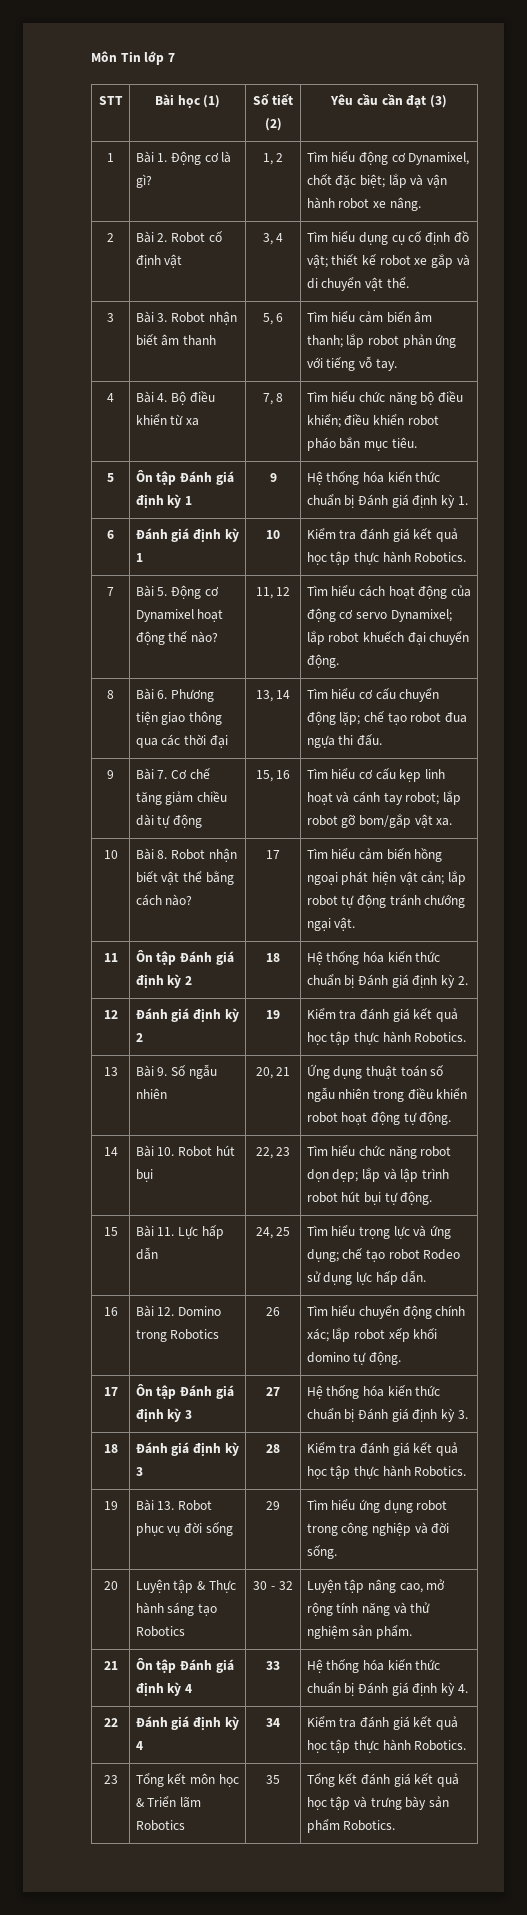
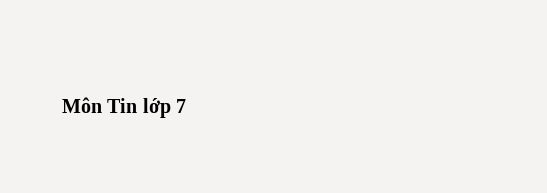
- STT | Bài học (1) | Số tiết (2) | Yêu cầu cần đạt (3)
- 1 | Bài 1. Động cơ là gì? | 1, 2 | Tìm hiểu động cơ Dynamixel, chốt đặc biệt; lắp và vận hành robot xe nâng.
- 2 | Bài 2. Robot cố định vật | 3, 4 | Tìm hiểu dụng cụ cố định đồ vật; thiết kế robot xe gắp và di chuyển vật thể.
- 3 | Bài 3. Robot nhận biết âm thanh | 5, 6 | Tìm hiểu cảm biến âm thanh; lắp robot phản ứng với tiếng vỗ tay.
- 4 | Bài 4. Bộ điều khiển từ xa | 7, 8 | Tìm hiểu chức năng bộ điều khiển; điều khiển robot pháo bắn mục tiêu.
- 5 | Ôn tập Đánh giá định kỳ 1 | 9 | Hệ thống hóa kiến thức chuẩn bị Đánh giá định kỳ 1.
- 6 | Đánh giá định kỳ 1 | 10 | Kiểm tra đánh giá kết quả học tập thực hành Robotics.
- 7 | Bài 5. Động cơ Dynamixel hoạt động thế nào? | 11, 12 | Tìm hiểu cách hoạt động của động cơ servo Dynamixel; lắp robot khuếch đại chuyển động.
- 8 | Bài 6. Phương tiện giao thông qua các thời đại | 13, 14 | Tìm hiểu cơ cấu chuyển động lặp; chế tạo robot đua ngựa thi đấu.
- 9 | Bài 7. Cơ chế tăng giảm chiều dài tự động | 15, 16 | Tìm hiểu cơ cấu kẹp linh hoạt và cánh tay robot; lắp robot gỡ bom/gắp vật xa.
- 10 | Bài 8. Robot nhận biết vật thể bằng cách nào? | 17 | Tìm hiểu cảm biến hồng ngoại phát hiện vật cản; lắp robot tự động tránh chướng ngại vật.
- 11 | Ôn tập Đánh giá định kỳ 2 | 18 | Hệ thống hóa kiến thức chuẩn bị Đánh giá định kỳ 2.
- 12 | Đánh giá định kỳ 2 | 19 | Kiểm tra đánh giá kết quả học tập thực hành Robotics.
- 13 | Bài 9. Số ngẫu nhiên | 20, 21 | Ứng dụng thuật toán số ngẫu nhiên trong điều khiển robot hoạt động tự động.
- 14 | Bài 10. Robot hút bụi | 22, 23 | Tìm hiểu chức năng robot dọn dẹp; lắp và lập trình robot hút bụi tự động.
- 15 | Bài 11. Lực hấp dẫn | 24, 25 | Tìm hiểu trọng lực và ứng dụng; chế tạo robot Rodeo sử dụng lực hấp dẫn.
- 16 | Bài 12. Domino trong Robotics | 26 | Tìm hiểu chuyển động chính xác; lắp robot xếp khối domino tự động.
- 17 | Ôn tập Đánh giá định kỳ 3 | 27 | Hệ thống hóa kiến thức chuẩn bị Đánh giá định kỳ 3.
- 18 | Đánh giá định kỳ 3 | 28 | Kiểm tra đánh giá kết quả học tập thực hành Robotics.
- 19 | Bài 13. Robot phục vụ đời sống | 29 | Tìm hiểu ứng dụng robot trong công nghiệp và đời sống.
- 20 | Luyện tập & Thực hành sáng tạo Robotics | 30 - 32 | Luyện tập nâng cao, mở rộng tính năng và thử nghiệm sản phẩm.
- 21 | Ôn tập Đánh giá định kỳ 4 | 33 | Hệ thống hóa kiến thức chuẩn bị Đánh giá định kỳ 4.
- 22 | Đánh giá định kỳ 4 | 34 | Kiểm tra đánh giá kết quả học tập thực hành Robotics.
- 23 | Tổng kết môn học & Triển lãm Robotics | 35 | Tổng kết đánh giá kết quả học tập và trưng bày sản phẩm Robotics.

